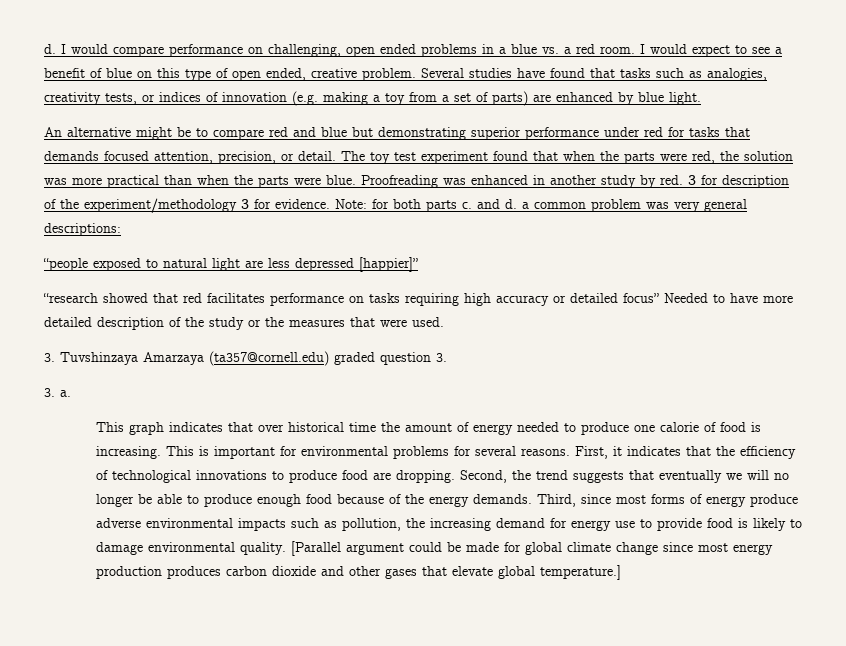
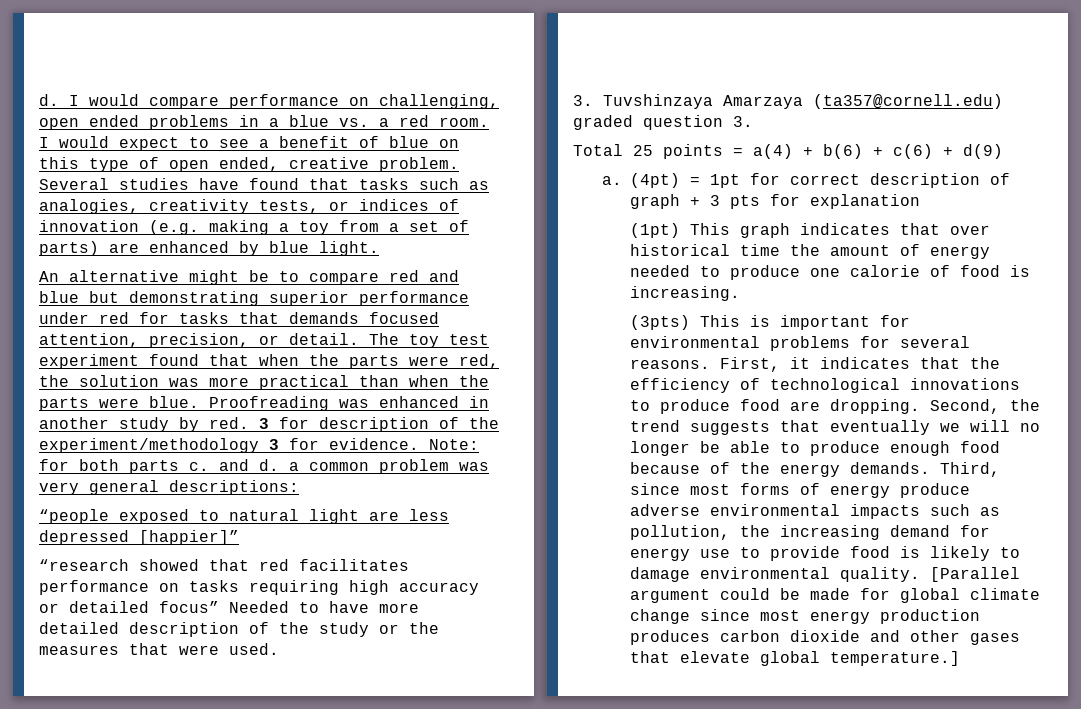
- 3. a.
- This graph indicates that over historical time the amount of energy needed to produce one calorie of food is increasing. This is important for environmental problems for several reasons.
+ Total 25 points = a(4) + b(6) + c(6) + d(9)
+ a. (4pt) = 1pt for correct description of graph + 3 pts for explanation
+ (1pt) This graph indicates that over historical time the amount of energy needed to produce one calorie of food is increasing.
+ (3pts) This is important for environmental problems for several reasons.

